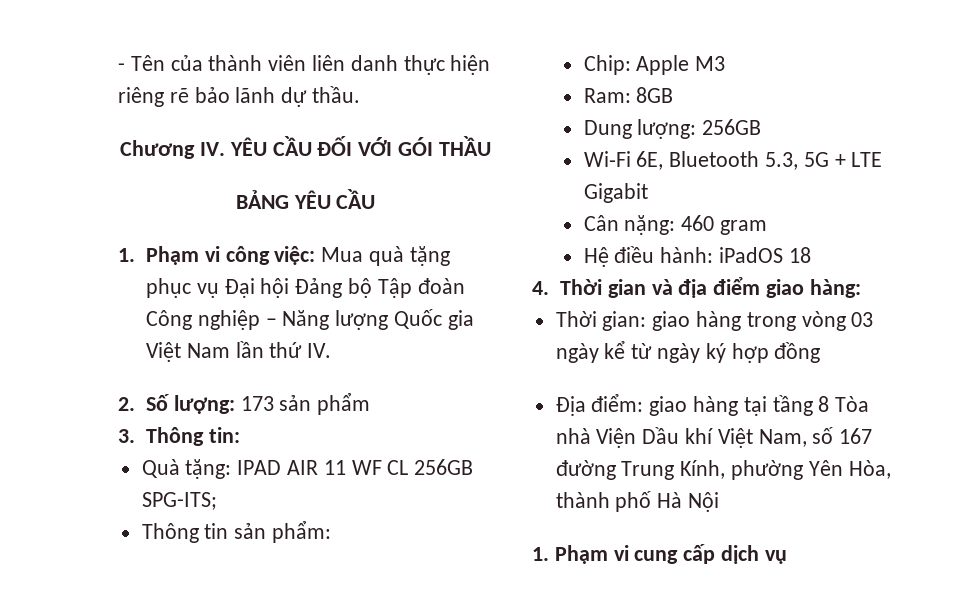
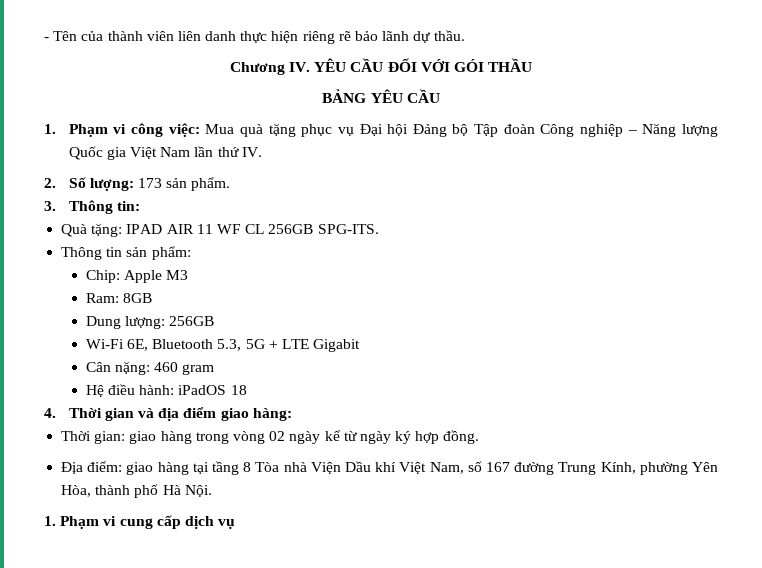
- 2. Số lượng: 173 sản phẩm
+ 2. Số lượng: 173 sản phẩm.
- Quà tặng: IPAD AIR 11 WF CL 256GB SPG-ITS;
+ Quà tặng: IPAD AIR 11 WF CL 256GB SPG-ITS.
- Thời gian: giao hàng trong vòng 03 ngày kể từ ngày ký hợp đồng
+ Thời gian: giao hàng trong vòng 02 ngày kể từ ngày ký hợp đồng.
- Địa điểm: giao hàng tại tầng 8 Tòa nhà Viện Dầu khí Việt Nam, số 167 đường Trung Kính, phường Yên Hòa, thành phố Hà Nội
+ Địa điểm: giao hàng tại tầng 8 Tòa nhà Viện Dầu khí Việt Nam, số 167 đường Trung Kính, phường Yên Hòa, thành phố Hà Nội.

